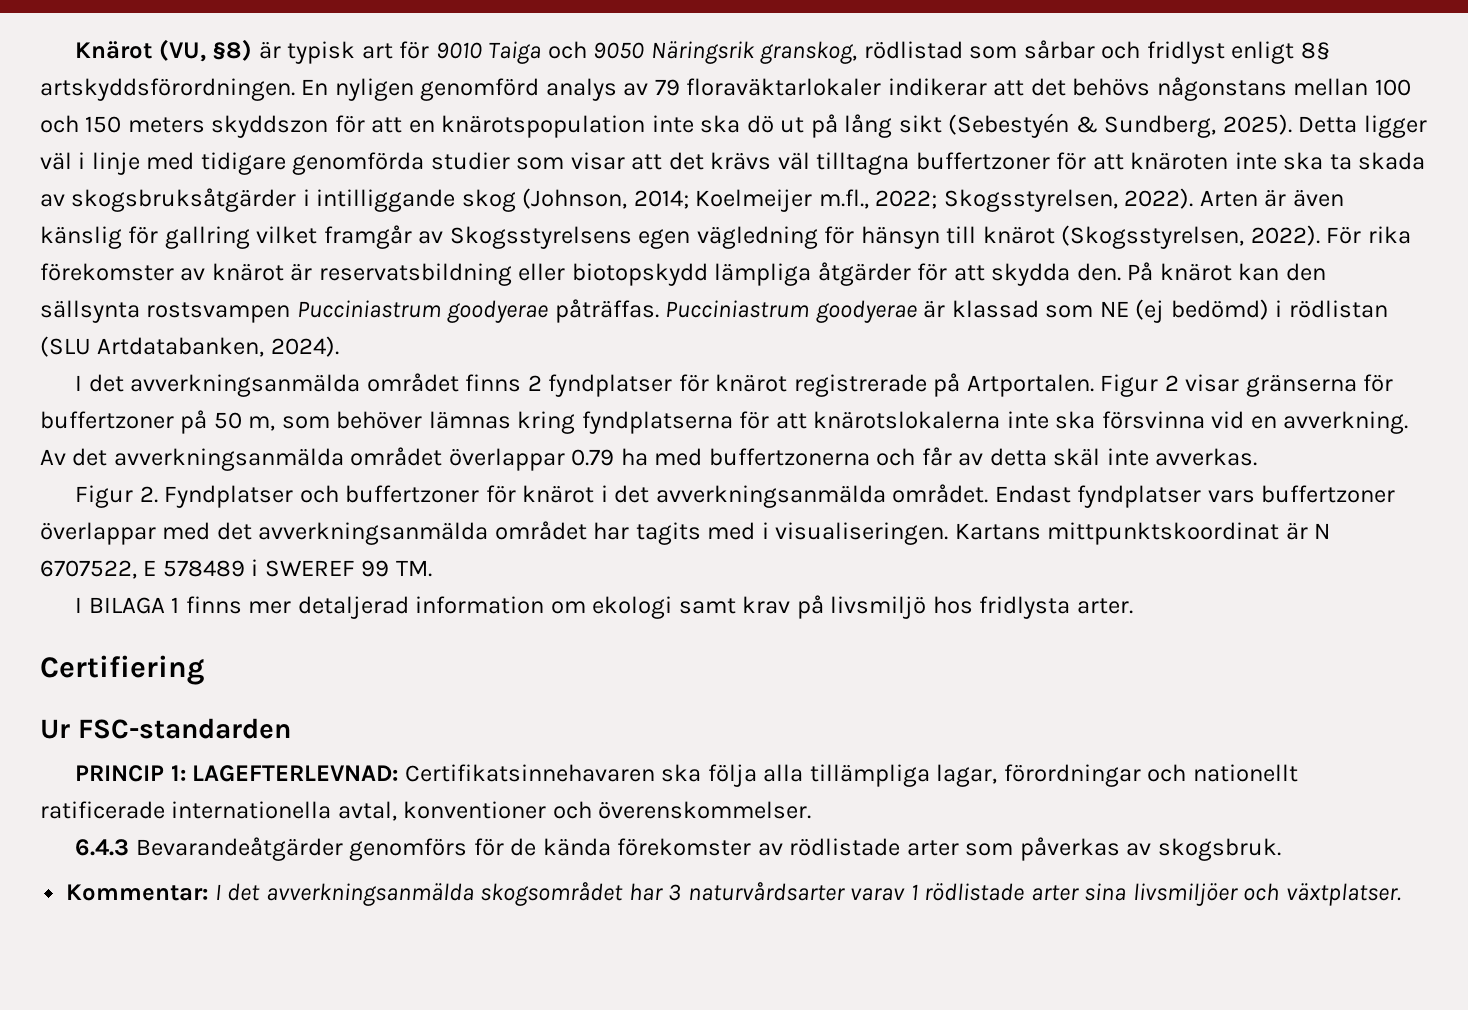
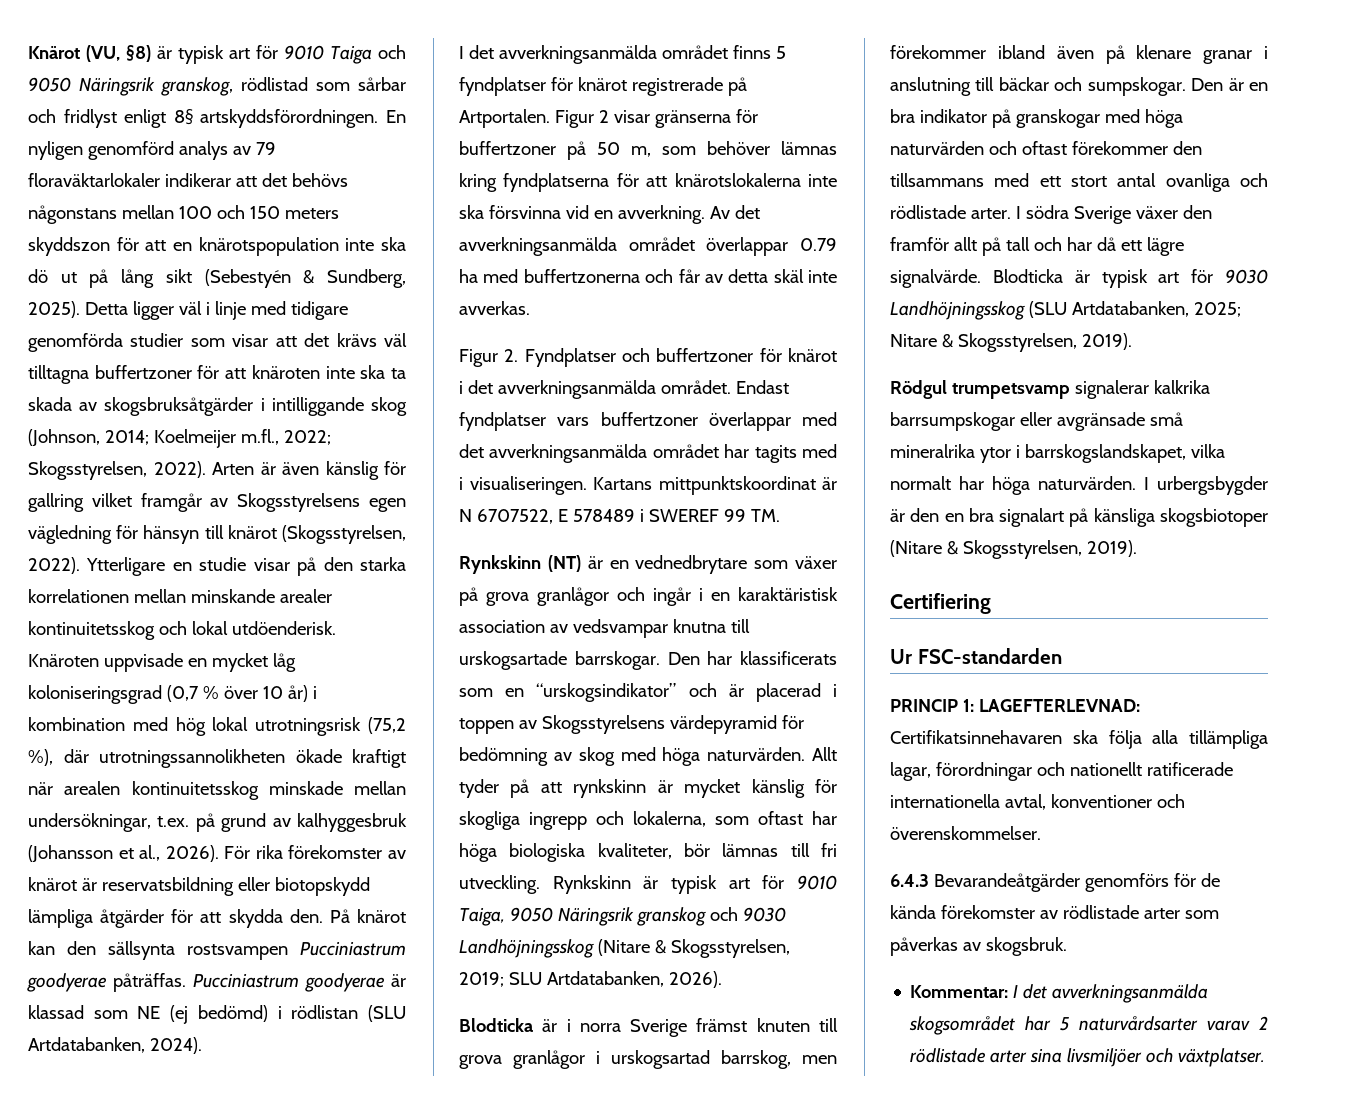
+ Ytterligare en studie visar på den starka korrelationen mellan minskande arealer kontinuitetsskog och lokal utdöenderisk. Knäroten uppvisade en mycket låg koloniseringsgrad (0,7 % över 10 år) i kombination med hög lokal utrotningsrisk (75,2 %), där utrotningssannolikheten ökade kraftigt när arealen kontinuitetsskog minskade mellan undersökningar, t.ex. på grund av kalhyggesbruk (Johansson et al., 2026).
- I det avverkningsanmälda området finns 2 fyndplatser för knärot registrerade på Artportalen.
+ I det avverkningsanmälda området finns 5 fyndplatser för knärot registrerade på Artportalen.
- I BILAGA 1 finns mer detaljerad information om ekologi samt krav på livsmiljö hos fridlysta arter.
+ Rynkskinn (NT) är en vednedbrytare som växer på grova granlågor och ingår i en karaktäristisk association av vedsvampar knutna till urskogsartade barrskogar. Den har klassificerats som en “urskogsindikator” och är placerad i toppen av Skogsstyrelsens värdepyramid för bedömning av skog med höga naturvärden. Allt tyder på att rynkskinn är mycket känslig för skogliga ingrepp och lokalerna, som oftast har höga biologiska kvaliteter, bör lämnas till fri utveckling. Rynkskinn är typisk art för 9010 Taiga, 9050 Näringsrik granskog och 9030 Landhöjningsskog (Nitare & Skogsstyrelsen, 2019; SLU Artdatabanken, 2026).
+ Blodticka är i norra Sverige främst knuten till grova granlågor i urskogsartad barrskog, men förekommer ibland även på klenare granar i anslutning till bäckar och sumpskogar. Den är en bra indikator på granskogar med höga naturvärden och oftast förekommer den tillsammans med ett stort antal ovanliga och rödlistade arter. I södra Sverige växer den framför allt på tall och har då ett lägre signalvärde. Blodticka är typisk art för 9030 Landhöjningsskog (SLU Artdatabanken, 2025; Nitare & Skogsstyrelsen, 2019).
+ Rödgul trumpetsvamp signalerar kalkrika barrsumpskogar eller avgränsade små mineralrika ytor i barrskogslandskapet, vilka normalt har höga naturvärden. I urbergsbygder är den en bra signalart på känsliga skogsbiotoper (Nitare & Skogsstyrelsen, 2019).
- Kommentar: I det avverkningsanmälda skogsområdet har 3 naturvårdsarter varav 1 rödlistade arter sina livsmiljöer och växtplatser.
+ Kommentar: I det avverkningsanmälda skogsområdet har 5 naturvårdsarter varav 2 rödlistade arter sina livsmiljöer och växtplatser.

